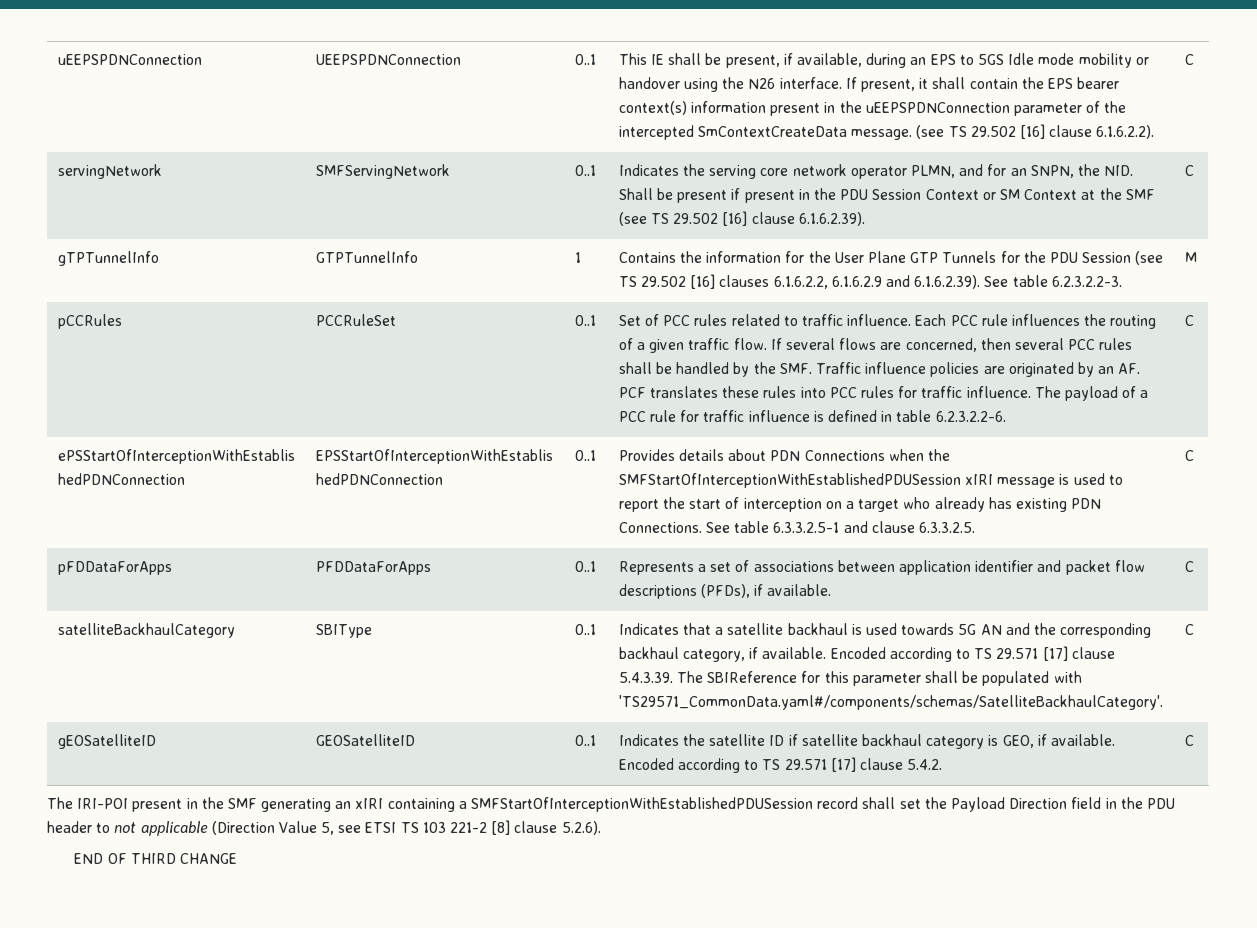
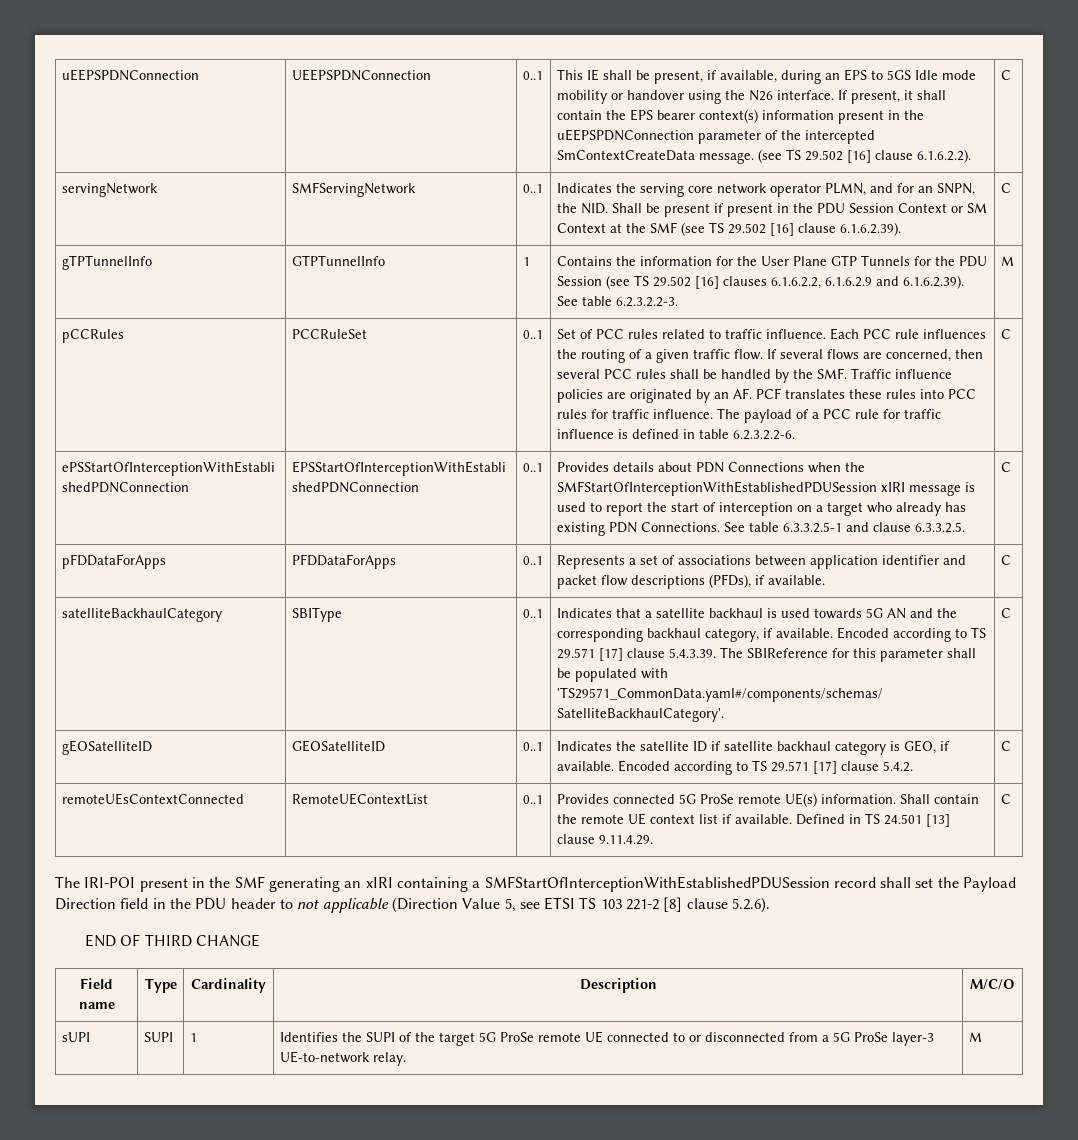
+ remoteUEsContextConnected | RemoteUEContextList | 0..1 | Provides connected 5G ProSe remote UE(s) information. Shall contain the remote UE context list if available. Defined in TS 24.501 [13] clause 9.11.4.29. | C
+ Field name | Type | Cardinality | Description | M/C/O
+ sUPI | SUPI | 1 | Identifies the SUPI of the target 5G ProSe remote UE connected to or disconnected from a 5G ProSe layer-3 UE-to-network relay. | M

